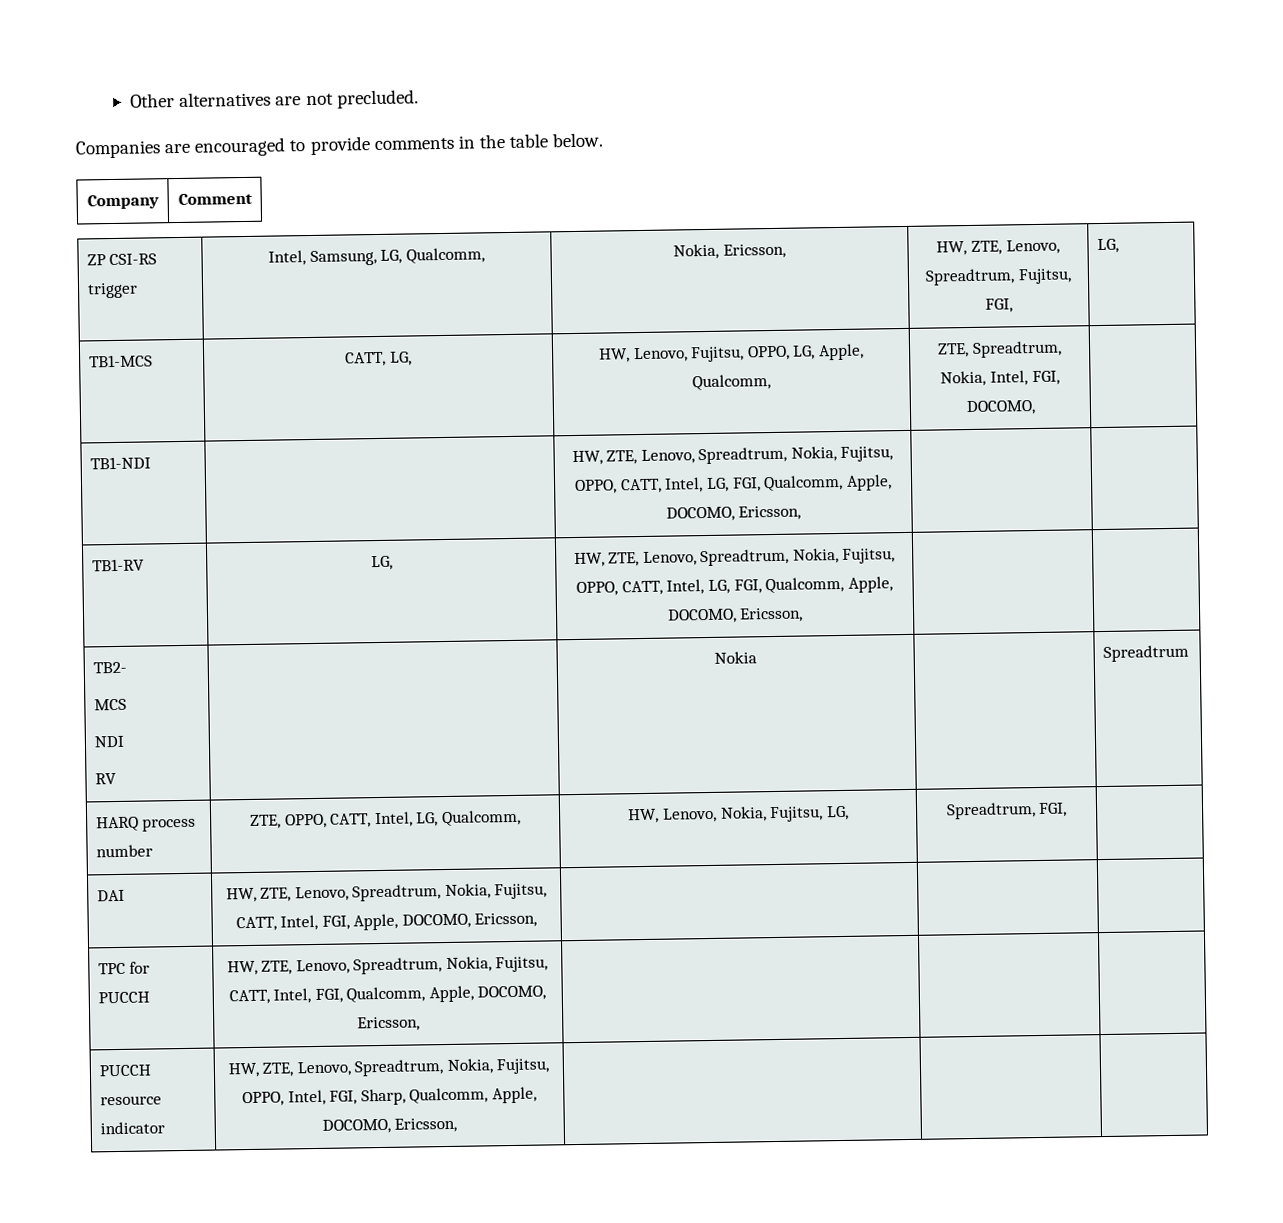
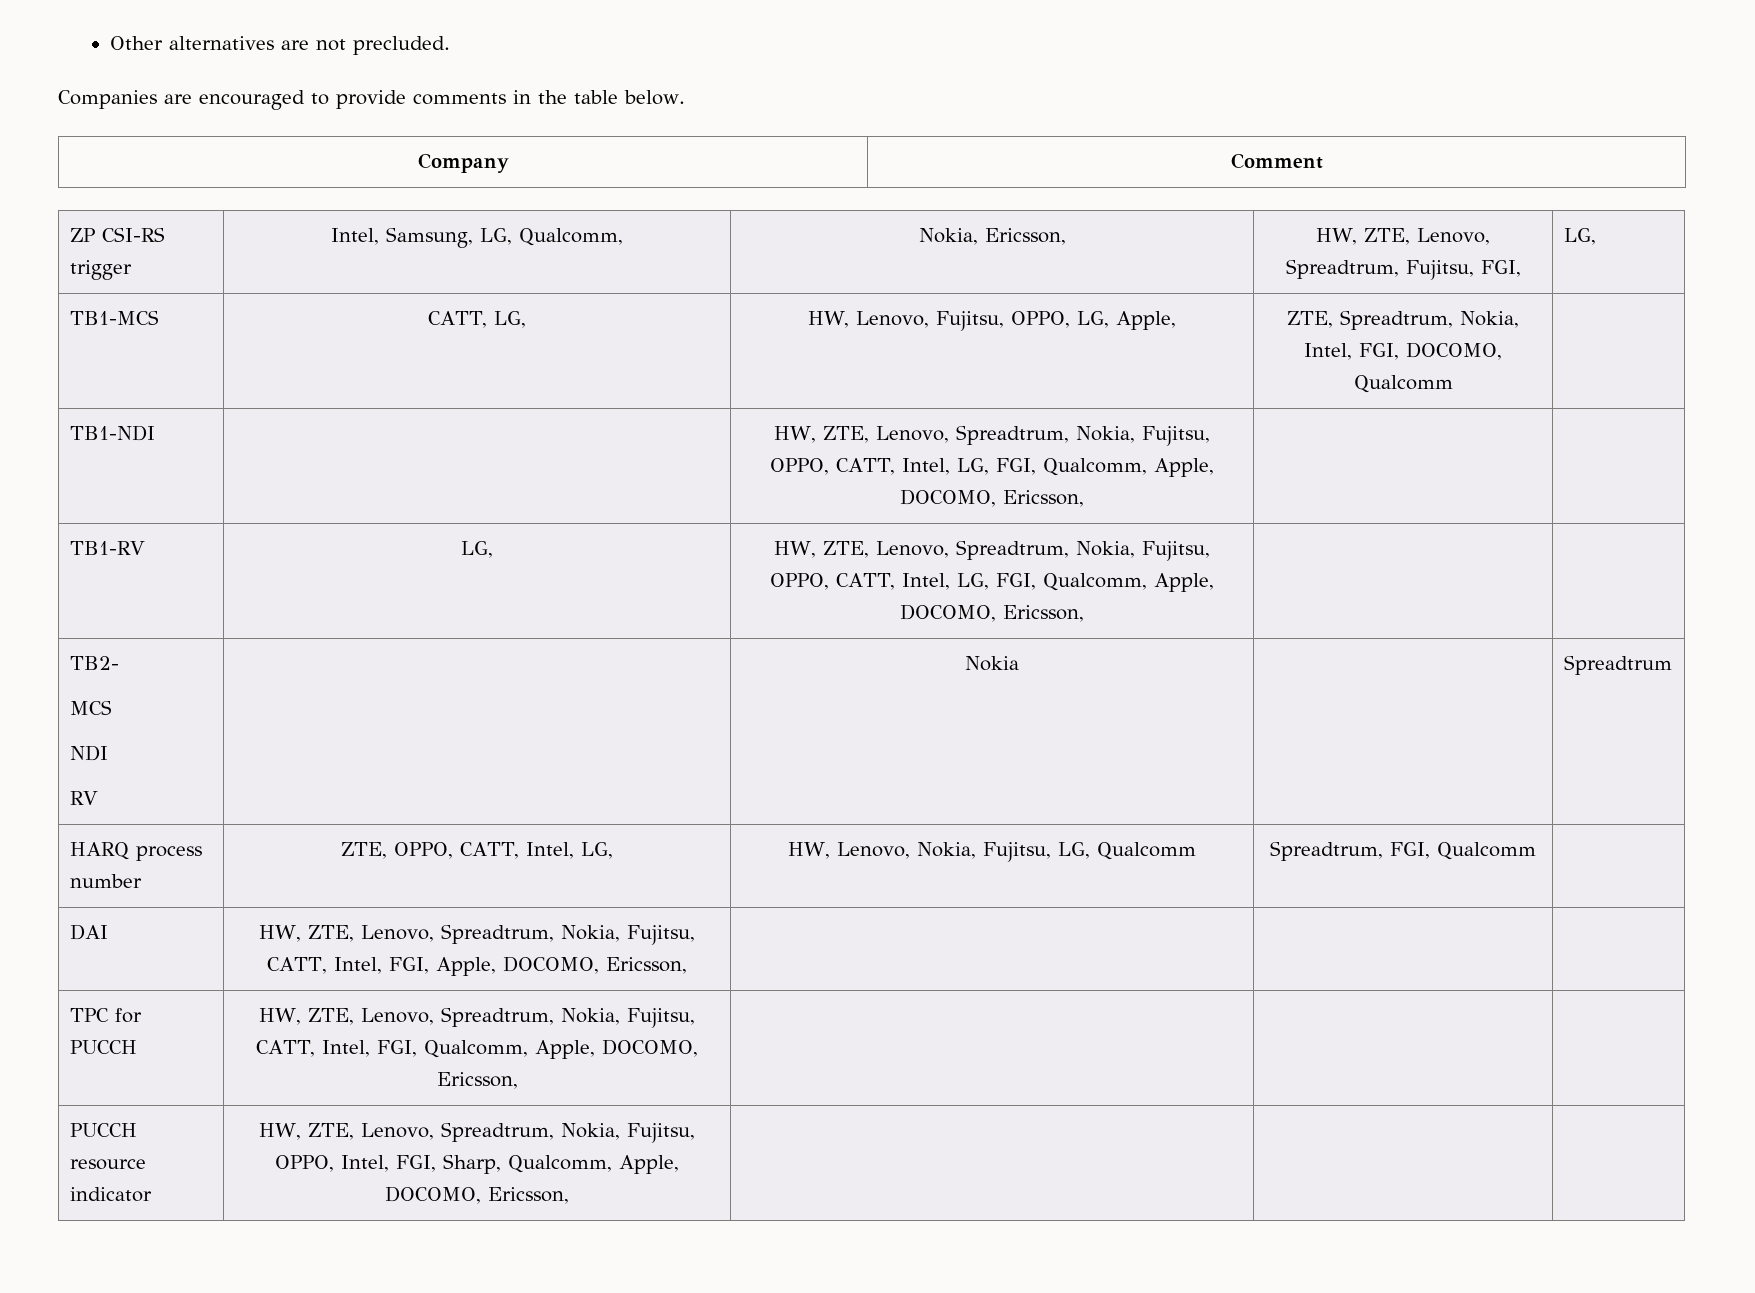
- TB1-MCS | CATT, LG, | HW, Lenovo, Fujitsu, OPPO, LG, Apple, Qualcomm, | ZTE, Spreadtrum, Nokia, Intel, FGI, DOCOMO, |
+ TB1-MCS | CATT, LG, | HW, Lenovo, Fujitsu, OPPO, LG, Apple, | ZTE, Spreadtrum, Nokia, Intel, FGI, DOCOMO, Qualcomm |
- HARQ process number | ZTE, OPPO, CATT, Intel, LG, Qualcomm, | HW, Lenovo, Nokia, Fujitsu, LG, | Spreadtrum, FGI, |
+ HARQ process number | ZTE, OPPO, CATT, Intel, LG, | HW, Lenovo, Nokia, Fujitsu, LG, Qualcomm | Spreadtrum, FGI, Qualcomm |

